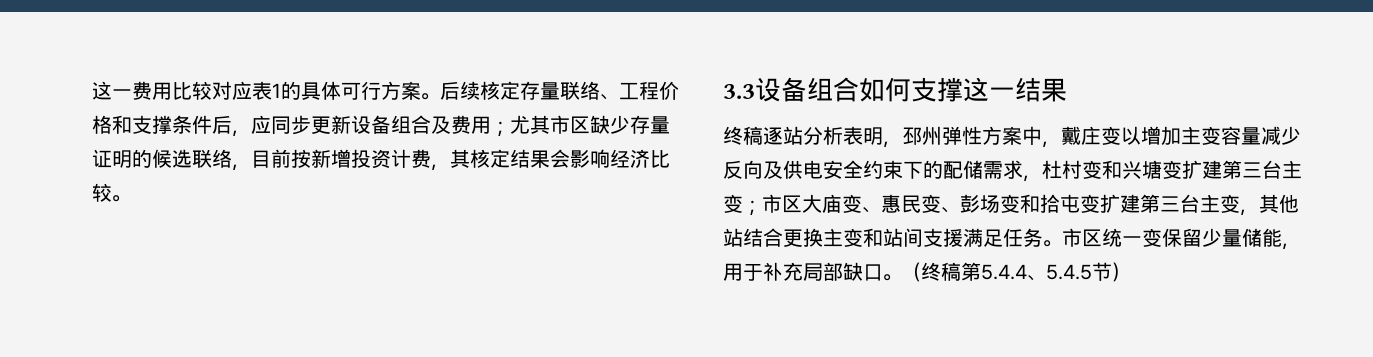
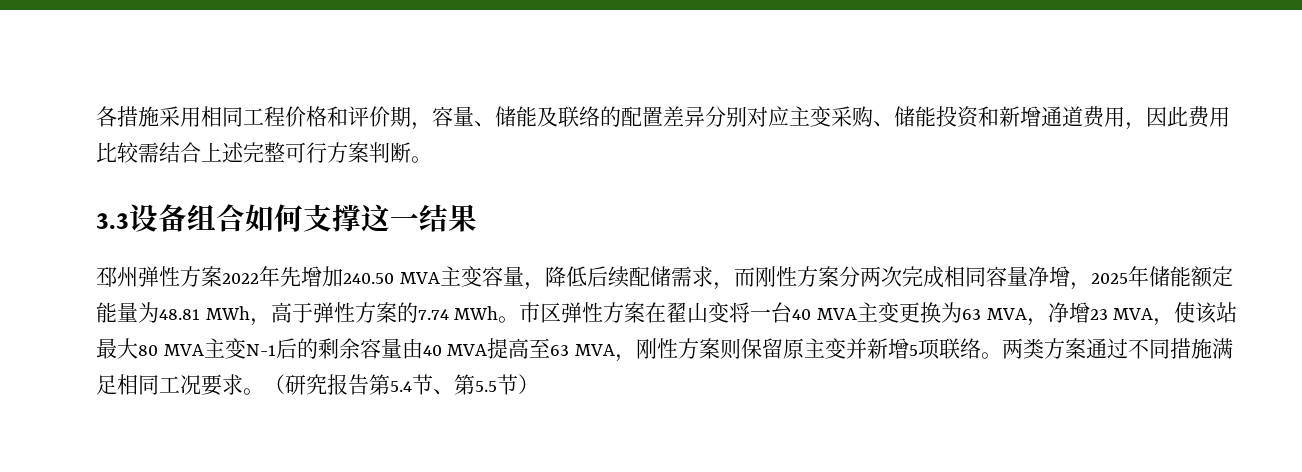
- 这一费用比较对应表1的具体可行方案。后续核定存量联络、工程价格和支撑条件后，应同步更新设备组合及费用；尤其市区缺少存量证明的候选联络，目前按新增投资计费，其核定结果会影响经济比较。
+ 各措施采用相同工程价格和评价期，容量、储能及联络的配置差异分别对应主变采购、储能投资和新增通道费用，因此费用比较需结合上述完整可行方案判断。
- 终稿逐站分析表明，邳州弹性方案中，戴庄变以增加主变容量减少反向及供电安全约束下的配储需求，杜村变和兴塘变扩建第三台主变；市区大庙变、惠民变、彭场变和拾屯变扩建第三台主变，其他站结合更换主变和站间支援满足任务。市区统一变保留少量储能，用于补充局部缺口。（终稿第5.4.4、5.4.5节）
+ 邳州弹性方案2022年先增加240.50 MVA主变容量，降低后续配储需求，而刚性方案分两次完成相同容量净增，2025年储能额定能量为48.81 MWh，高于弹性方案的7.74 MWh。市区弹性方案在翟山变将一台40 MVA主变更换为63 MVA，净增23 MVA，使该站最大80 MVA主变N-1后的剩余容量由40 MVA提高至63 MVA，刚性方案则保留原主变并新增5项联络。两类方案通过不同措施满足相同工况要求。（研究报告第5.4节、第5.5节）

